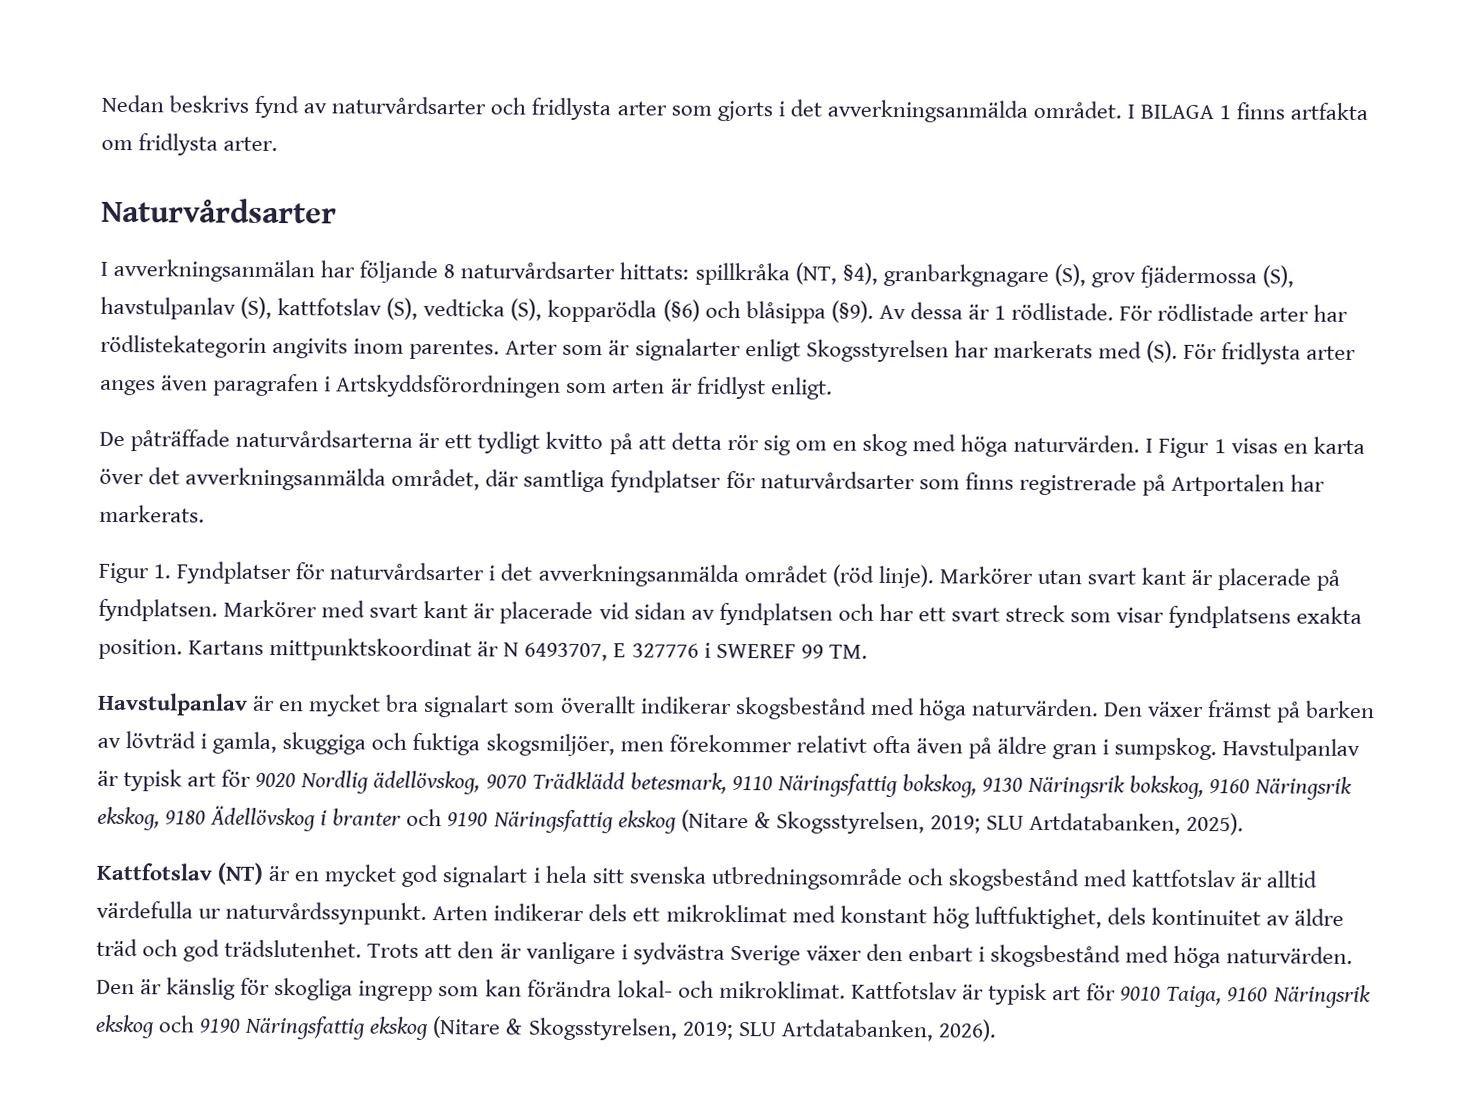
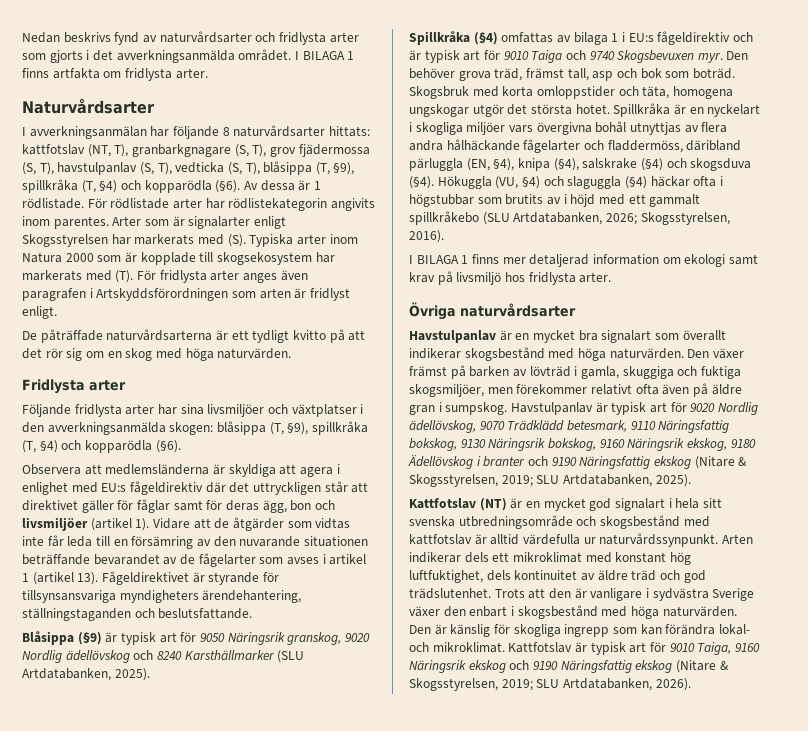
- I avverkningsanmälan har följande 8 naturvårdsarter hittats: spillkråka (NT, §4), granbarkgnagare (S), grov fjädermossa (S), havstulpanlav (S), kattfotslav (S), vedticka (S), kopparödla (§6) och blåsippa (§9).
+ I avverkningsanmälan har följande 8 naturvårdsarter hittats: kattfotslav (NT, T), granbarkgnagare (S, T), grov fjädermossa (S, T), havstulpanlav (S, T), vedticka (S, T), blåsippa (T, §9), spillkråka (T, §4) och kopparödla (§6).
- Arter som är signalarter enligt Skogsstyrelsen har markerats med (S). För fridlysta arter anges även paragrafen i Artskyddsförordningen som arten är fridlyst enligt.
+ Arter som är signalarter enligt Skogsstyrelsen har markerats med (S). Typiska arter inom Natura 2000 som är kopplade till skogsekosystem har markerats med (T). För fridlysta arter anges även paragrafen i Artskyddsförordningen som arten är fridlyst enligt.
- De påträffade naturvårdsarterna är ett tydligt kvitto på att detta rör sig om en skog med höga naturvärden. I Figur 1 visas en karta över det avverkningsanmälda området, där samtliga fyndplatser för naturvårdsarter som finns registrerade på Artportalen har markerats.
- Figur 1. Fyndplatser för naturvårdsarter i det avverkningsanmälda området (röd linje). Markörer utan svart kant är placerade på fyndplatsen. Markörer med svart kant är placerade vid sidan av fyndplatsen och har ett svart streck som visar fyndplatsens exakta position. Kartans mittpunktskoordinat är N 6493707, E 327776 i SWEREF 99 TM.
+ De påträffade naturvårdsarterna är ett tydligt kvitto på att det rör sig om en skog med höga naturvärden.
+ Fridlysta arter
+ Följande fridlysta arter har sina livsmiljöer och växtplatser i den avverkningsanmälda skogen: blåsippa (T, §9), spillkråka (T, §4) och kopparödla (§6).
+ Observera att medlemsländerna är skyldiga att agera i enlighet med EU:s fågeldirektiv där det uttryckligen står att direktivet gäller för fåglar samt för deras ägg, bon och livsmiljöer (artikel 1). Vidare att de åtgärder som vidtas inte får leda till en försämring av den nuvarande situationen beträffande bevarandet av de fågelarter som avses i artikel 1 (artikel 13). Fågeldirektivet är styrande för tillsynsansvariga myndigheters ärendehantering, ställningstaganden och beslutsfattande.
+ Blåsippa (§9) är typisk art för 9050 Näringsrik granskog, 9020 Nordlig ädellövskog och 8240 Karsthällmarker (SLU Artdatabanken, 2025).
+ Spillkråka (§4) omfattas av bilaga 1 i EU:s fågeldirektiv och är typisk art för 9010 Taiga och 9740 Skogsbevuxen myr. Den behöver grova träd, främst tall, asp och bok som boträd. Skogsbruk med korta omloppstider och täta, homogena ungskogar utgör det största hotet. Spillkråka är en nyckelart i skogliga miljöer vars övergivna bohål utnyttjas av flera andra hålhäckande fågelarter och fladdermöss, däribland pärluggla (EN, §4), knipa (§4), salskrake (§4) och skogsduva (§4). Hökuggla (VU, §4) och slaguggla (§4) häckar ofta i högstubbar som brutits av i höjd med ett gammalt spillkråkebo (SLU Artdatabanken, 2026; Skogsstyrelsen, 2016).
+ I BILAGA 1 finns mer detaljerad information om ekologi samt krav på livsmiljö hos fridlysta arter.
+ Övriga naturvårdsarter

